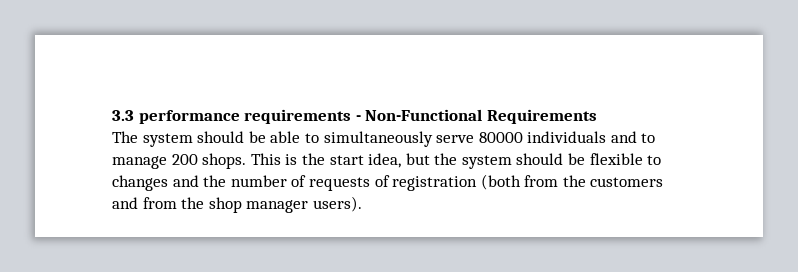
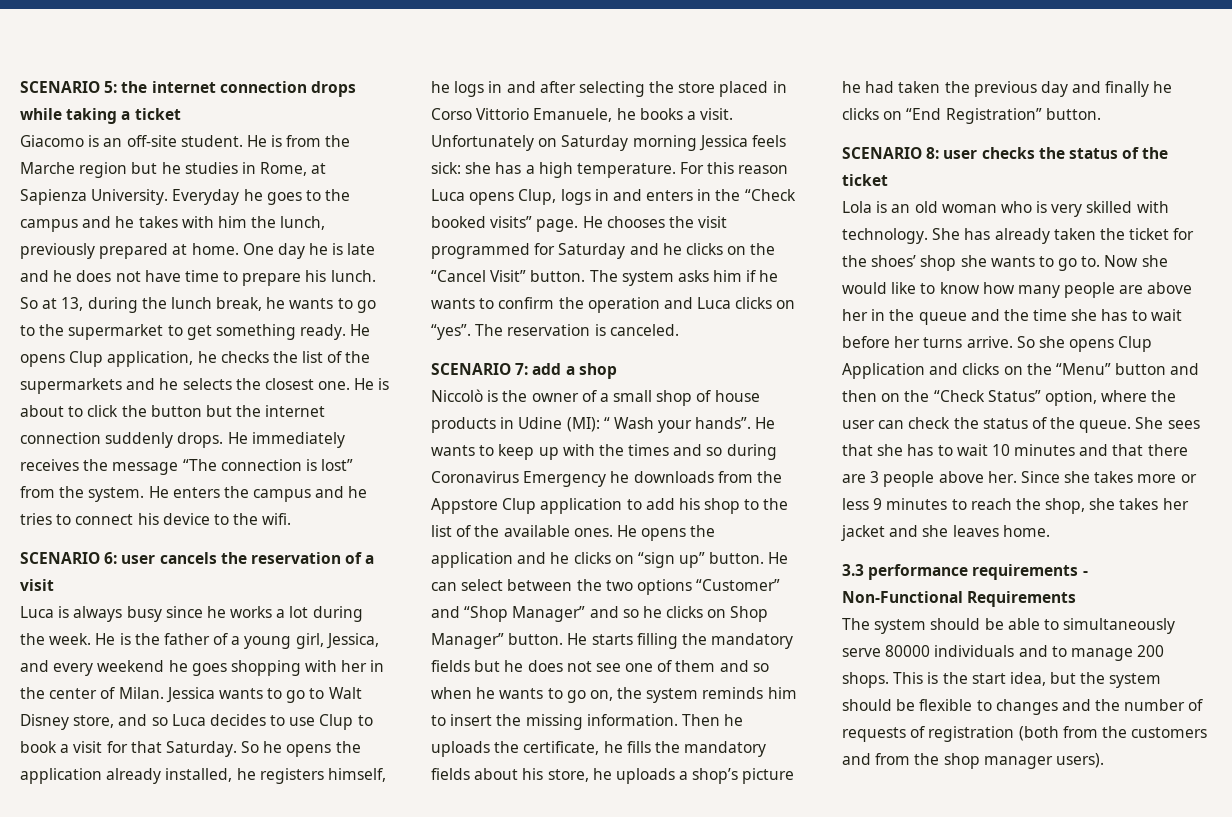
+ SCENARIO 5: the internet connection drops while taking a ticket
+ Giacomo is an off-site student. He is from the Marche region but he studies in Rome, at Sapienza University. Everyday he goes to the campus and he takes with him the lunch, previously prepared at home. One day he is late and he does not have time to prepare his lunch. So at 13, during the lunch break, he wants to go to the supermarket to get something ready. He opens Clup application, he checks the list of the supermarkets and he selects the closest one. He is about to click the button but the internet connection suddenly drops. He immediately receives the message “The connection is lost” from the system. He enters the campus and he tries to connect his device to the wifi.
+ SCENARIO 6: user cancels the reservation of a visit
+ Luca is always busy since he works a lot during the week. He is the father of a young girl, Jessica, and every weekend he goes shopping with her in the center of Milan. Jessica wants to go to Walt Disney store, and so Luca decides to use Clup to book a visit for that Saturday. So he opens the application already installed, he registers himself, he logs in and after selecting the store placed in Corso Vittorio Emanuele, he books a visit. Unfortunately on Saturday morning Jessica feels sick: she has a high temperature. For this reason Luca opens Clup, logs in and enters in the “Check booked visits” page. He chooses the visit programmed for Saturday and he clicks on the “Cancel Visit” button. The system asks him if he wants to confirm the operation and Luca clicks on “yes”. The reservation is canceled.
+ SCENARIO 7: add a shop
+ Niccolò is the owner of a small shop of house products in Udine (MI): “ Wash your hands”. He wants to keep up with the times and so during Coronavirus Emergency he downloads from the Appstore Clup application to add his shop to the list of the available ones. He opens the application and he clicks on “sign up” button. He can select between the two options “Customer” and “Shop Manager” and so he clicks on Shop Manager” button. He starts filling the mandatory fields but he does not see one of them and so when he wants to go on, the system reminds him to insert the missing information. Then he uploads the certificate, he fills the mandatory fields about his store, he uploads a shop’s picture he had taken the previous day and finally he clicks on “End Registration” button.
+ SCENARIO 8: user checks the status of the ticket
+ Lola is an old woman who is very skilled with technology. She has already taken the ticket for the shoes’ shop she wants to go to. Now she would like to know how many people are above her in the queue and the time she has to wait before her turns arrive. So she opens Clup Application and clicks on the “Menu” button and then on the “Check Status” option, where the user can check the status of the queue. She sees that she has to wait 10 minutes and that there are 3 people above her. Since she takes more or less 9 minutes to reach the shop, she takes her jacket and she leaves home.

